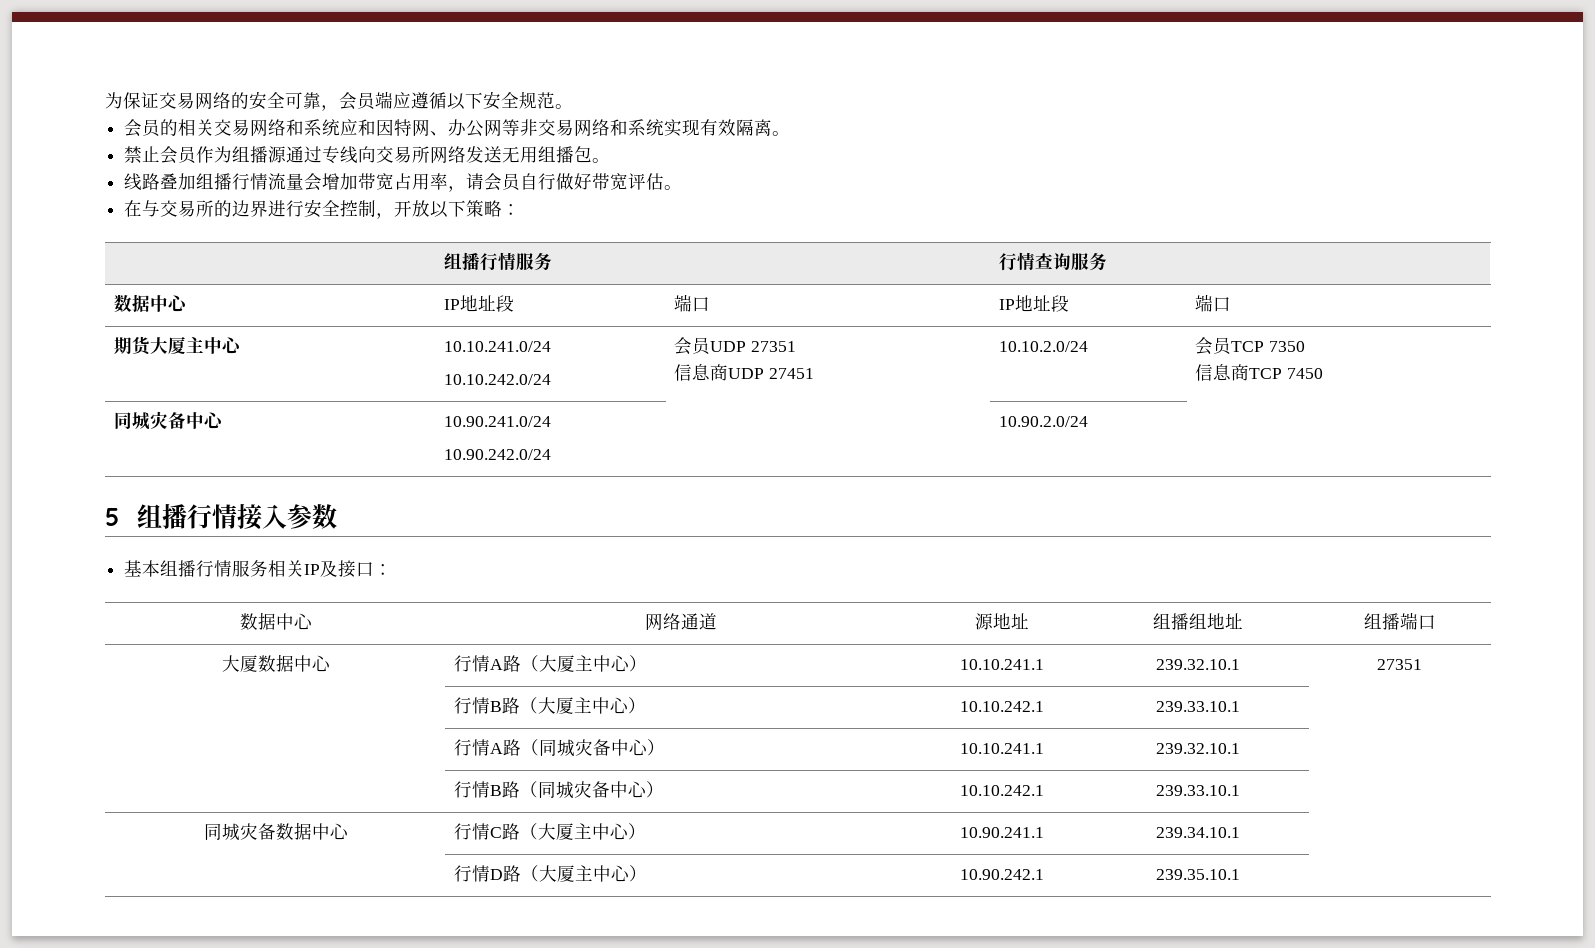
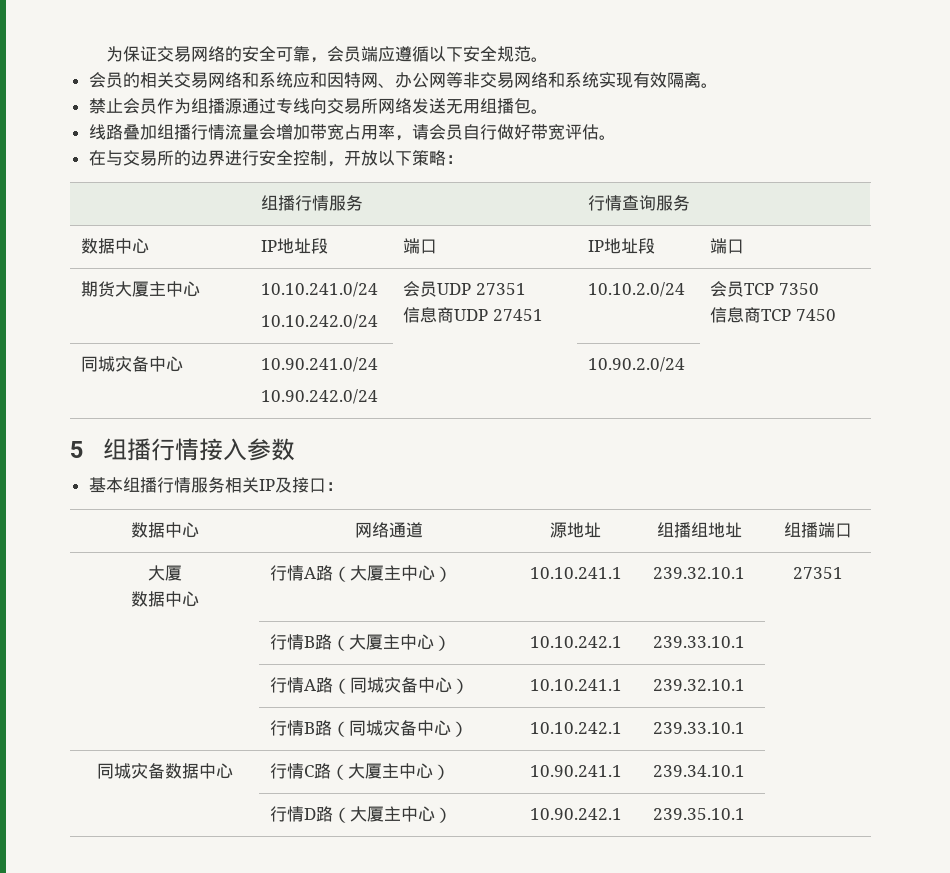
  数据中心 | 网络通道 | 源地址 | 组播组地址 | 组播端口
- 大厦数据中心 | 行情A路（大厦主中心） | 10.10.241.1 | 239.32.10.1 | 27351
+ 大厦
+ 数据中心 | 行情A路（大厦主中心） | 10.10.241.1 | 239.32.10.1 | 27351

